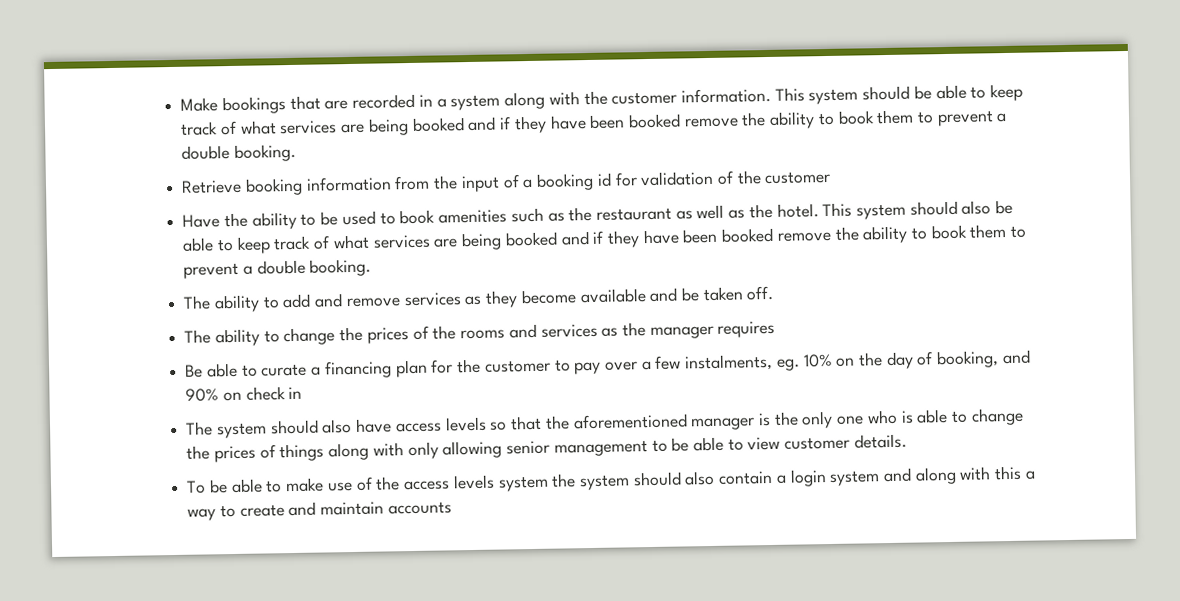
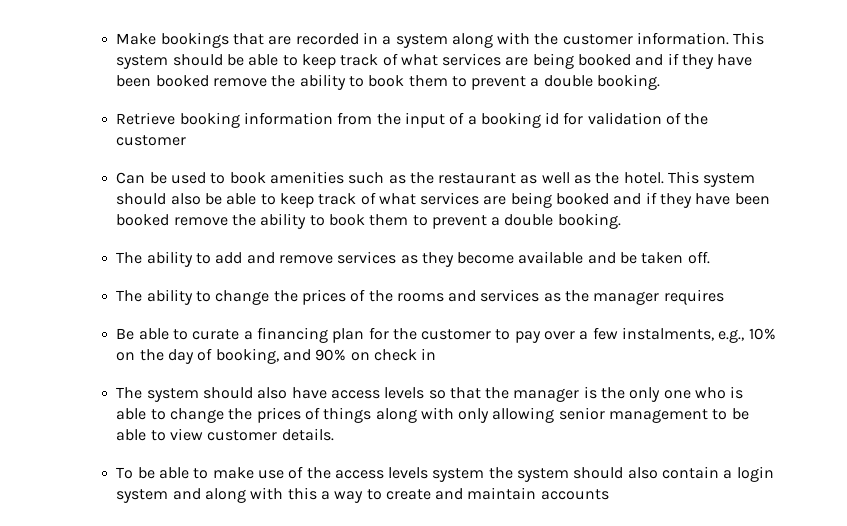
- Have the ability to be used to book amenities such as the restaurant as well as the hotel.
+ Can be used to book amenities such as the restaurant as well as the hotel.
- Be able to curate a financing plan for the customer to pay over a few instalments, eg. 10% on the day of booking, and 90% on check in
+ Be able to curate a financing plan for the customer to pay over a few instalments, e.g., 10% on the day of booking, and 90% on check in
- The system should also have access levels so that the aforementioned manager is the only one who is able to change the prices of things along with only allowing senior management to be able to view customer details.
+ The system should also have access levels so that the manager is the only one who is able to change the prices of things along with only allowing senior management to be able to view customer details.

